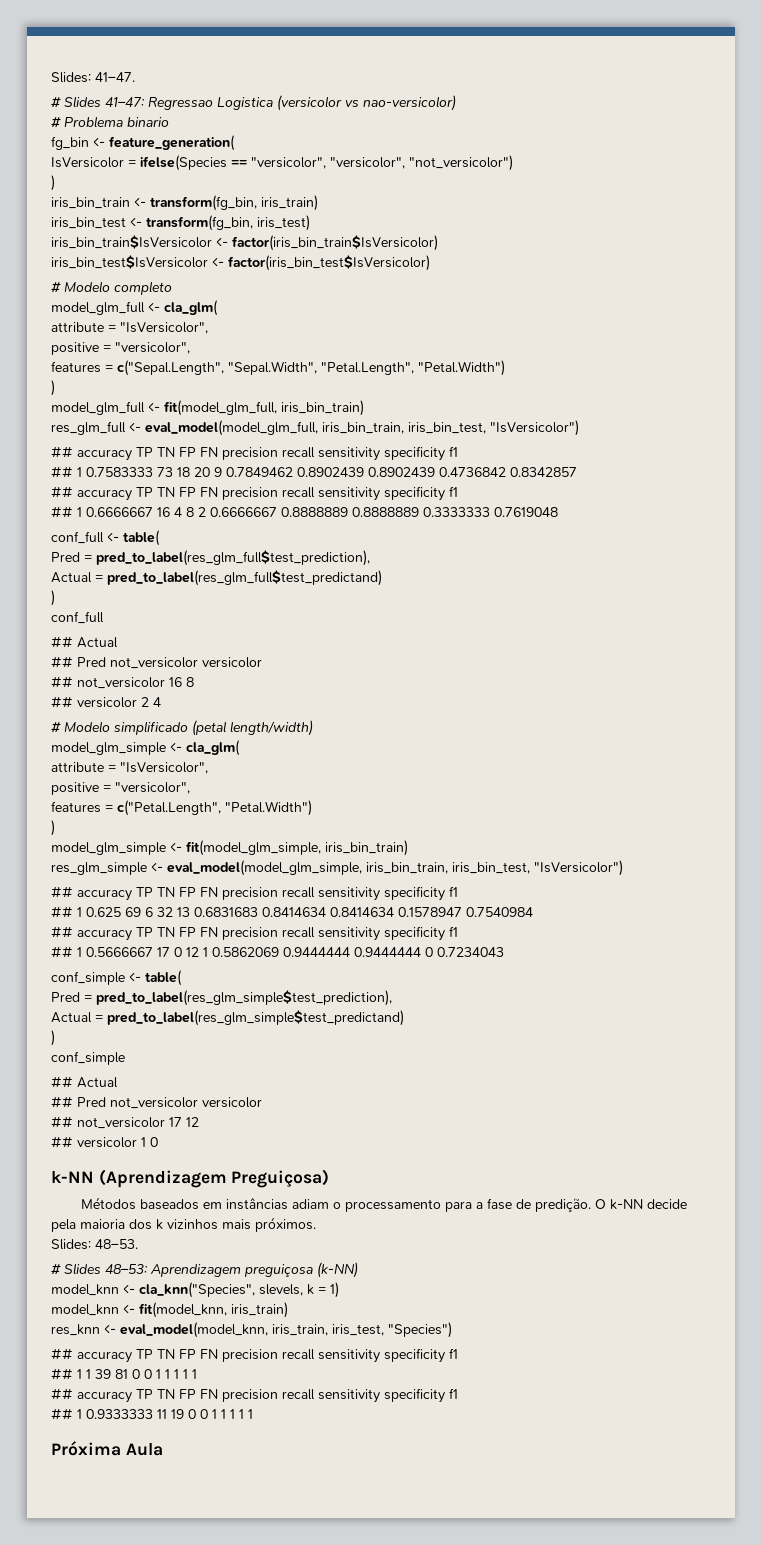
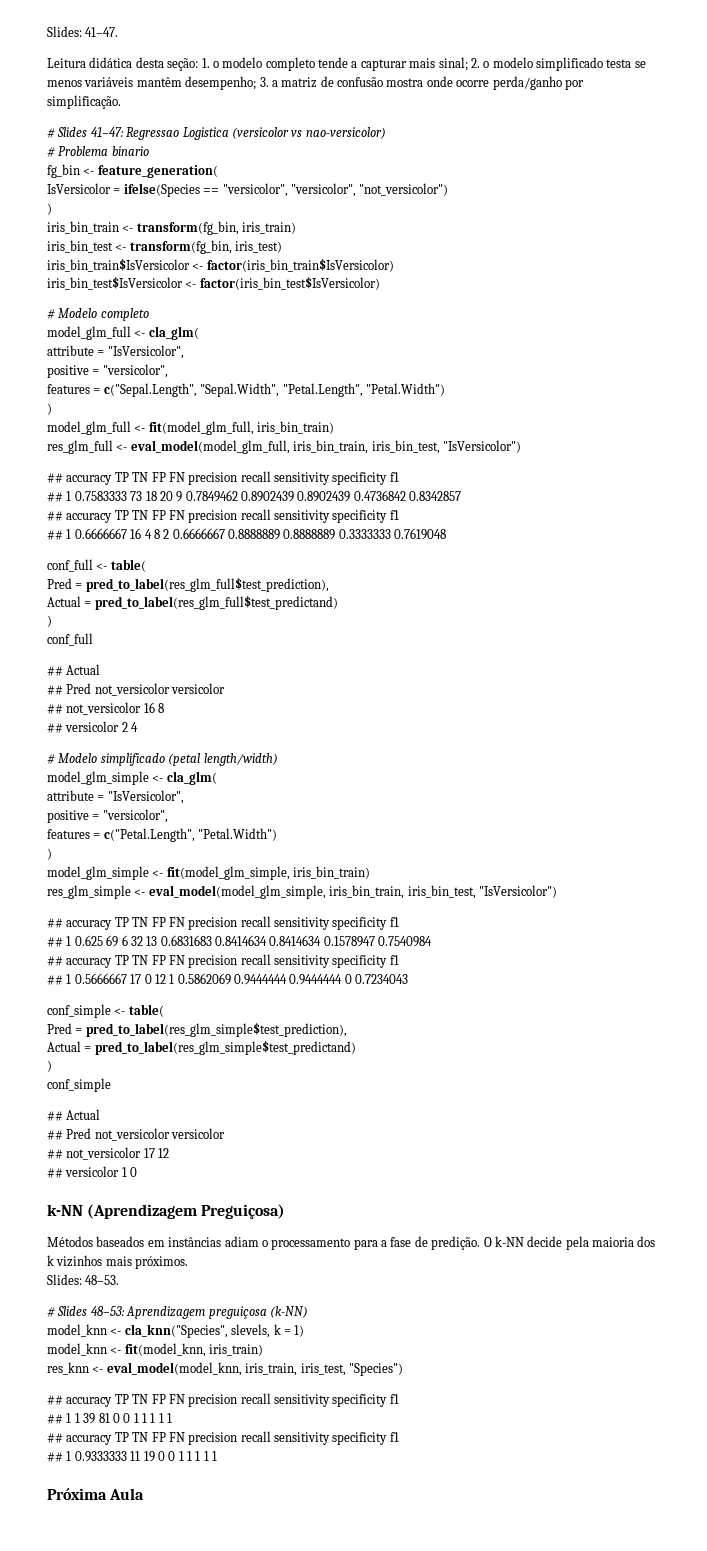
+ Leitura didática desta seção: 1. o modelo completo tende a capturar mais sinal; 2. o modelo simplificado testa se menos variáveis mantêm desempenho; 3. a matriz de confusão mostra onde ocorre perda/ganho por simplificação.

